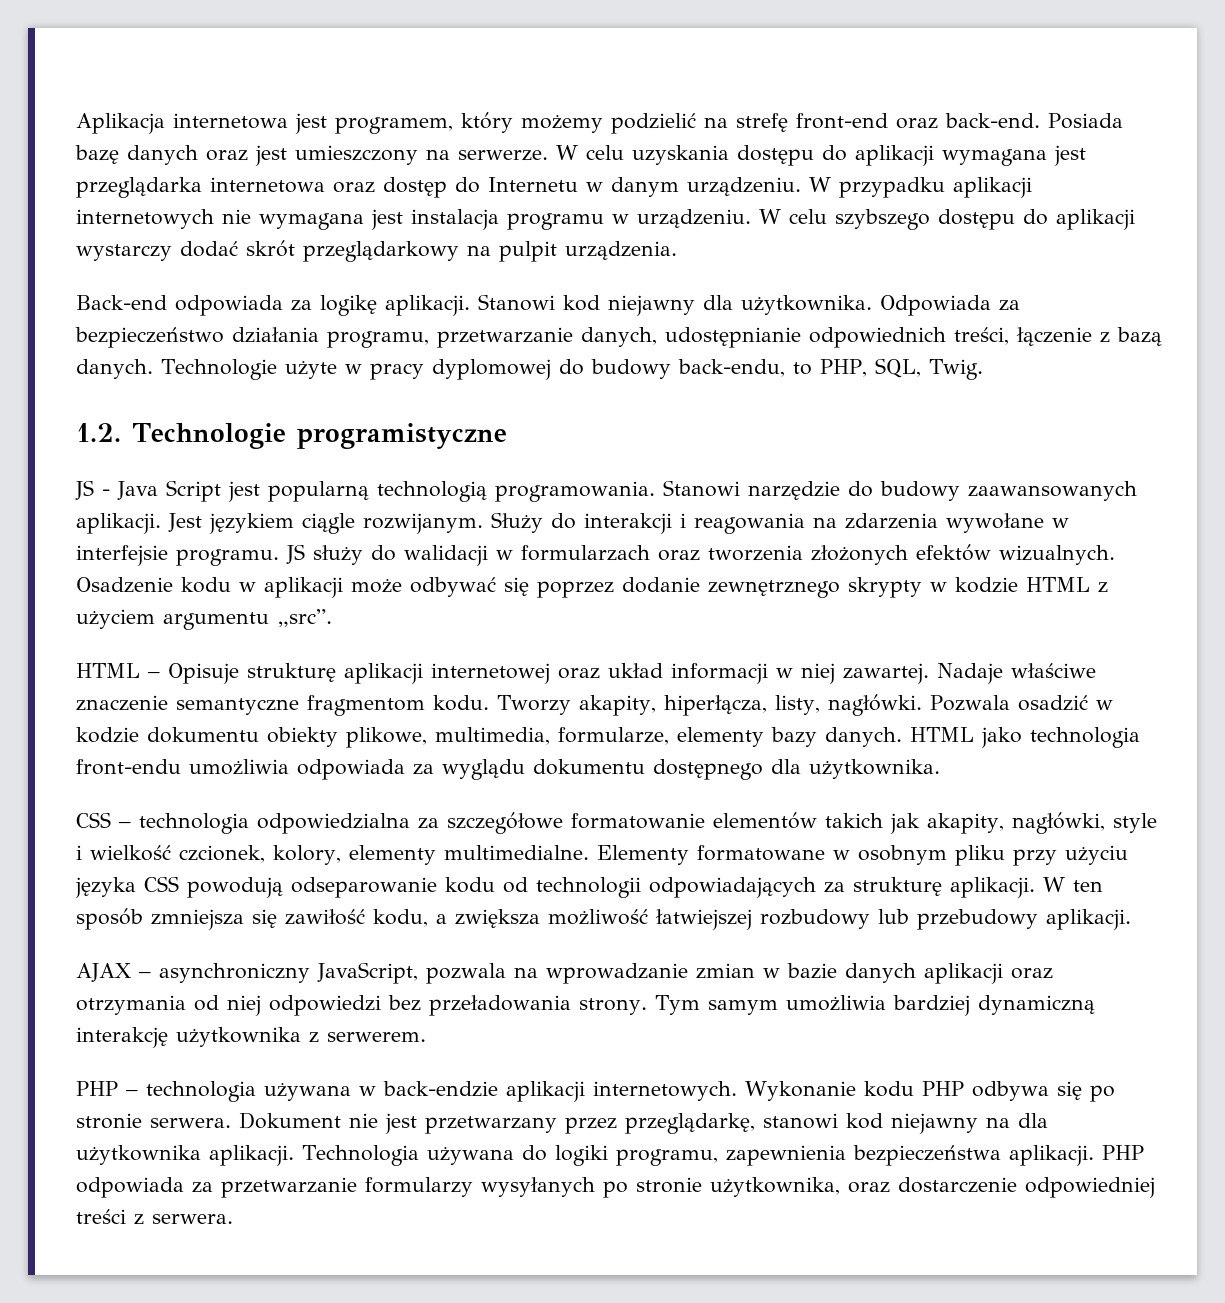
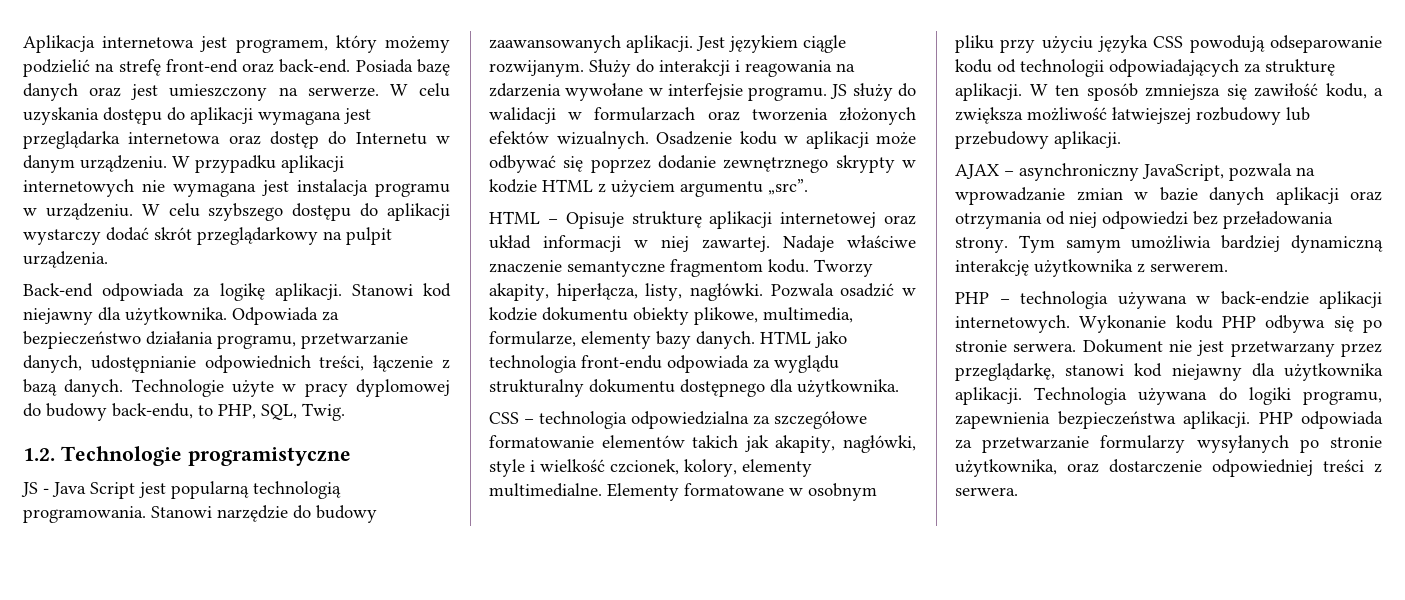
- HTML jako technologia front-endu umożliwia odpowiada za wyglądu dokumentu dostępnego dla użytkownika.
+ HTML jako technologia front-endu odpowiada za wyglądu strukturalny dokumentu dostępnego dla użytkownika.
- Dokument nie jest przetwarzany przez przeglądarkę, stanowi kod niejawny na dla użytkownika aplikacji.
+ Dokument nie jest przetwarzany przez przeglądarkę, stanowi kod niejawny dla użytkownika aplikacji.

